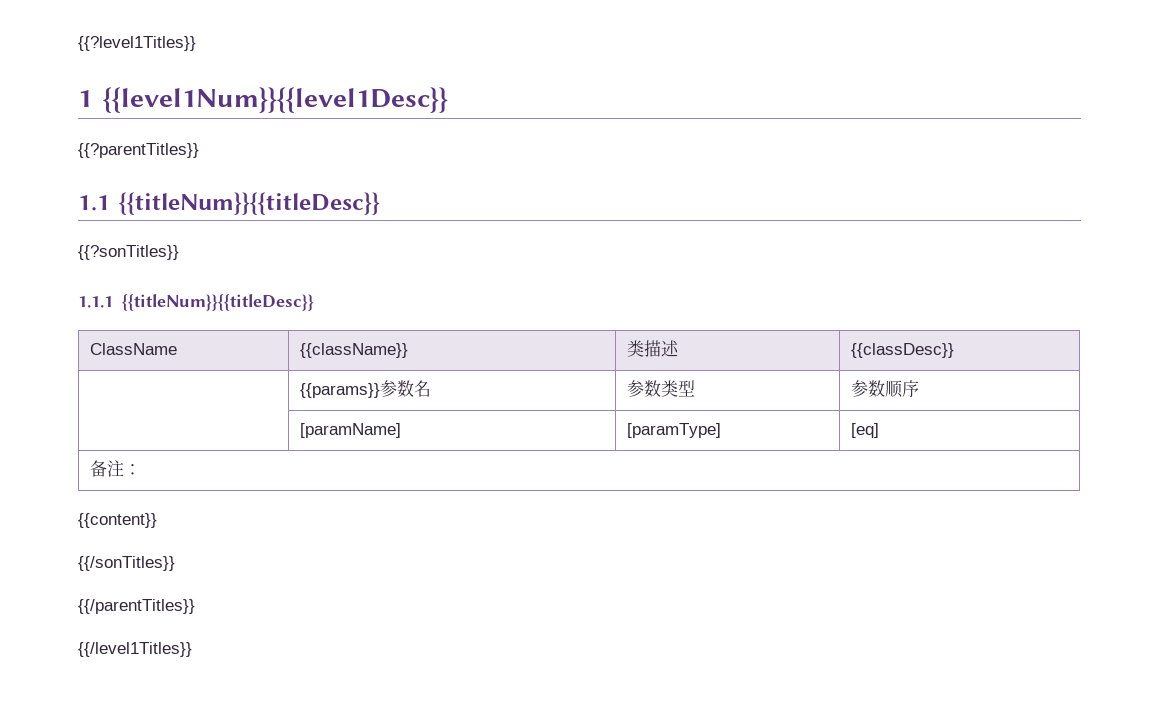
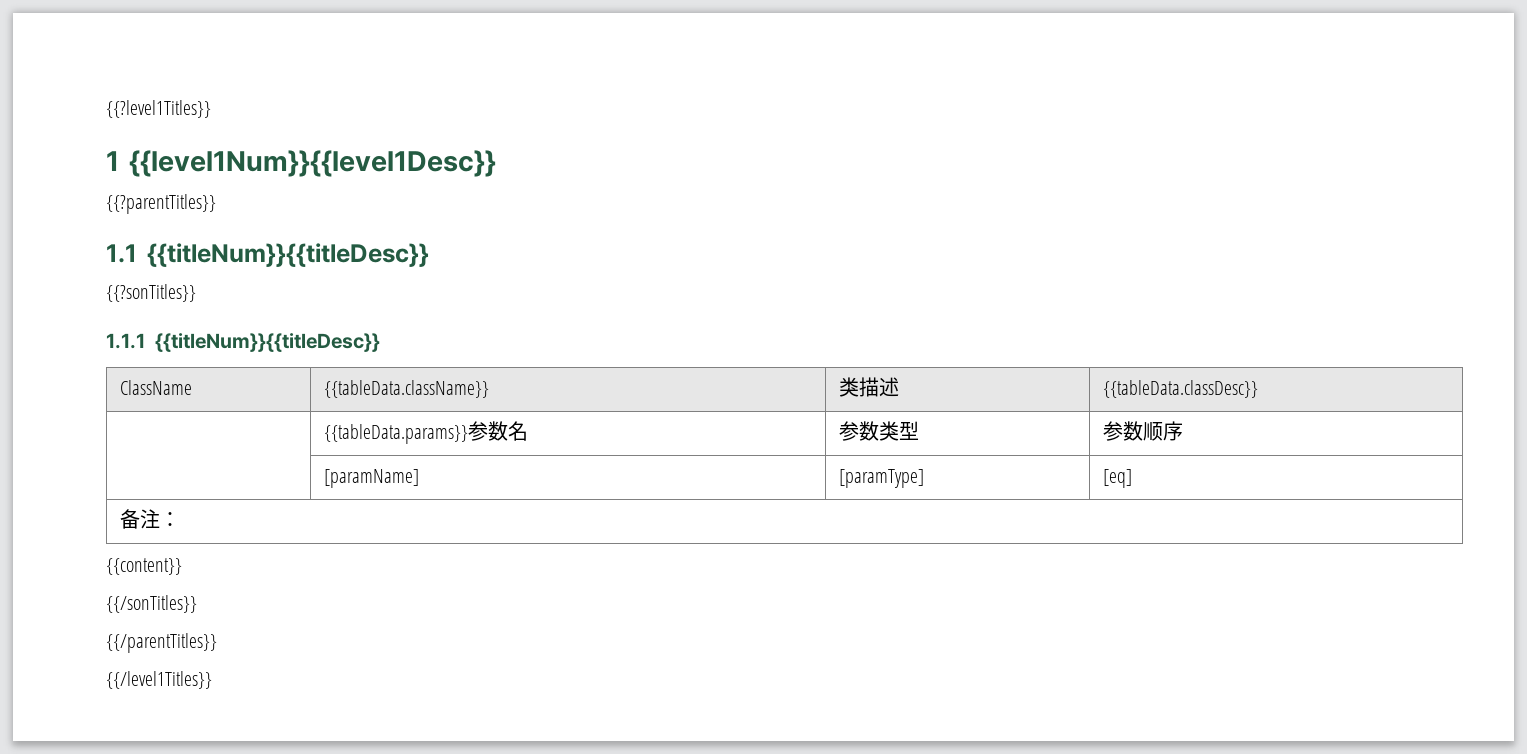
- ClassName | {{className}} | 类描述 | {{classDesc}}
- | {{params}}参数名 | 参数类型 | 参数顺序
+ ClassName | {{tableData.className}} | 类描述 | {{tableData.classDesc}}
+ | {{tableData.params}}参数名 | 参数类型 | 参数顺序

